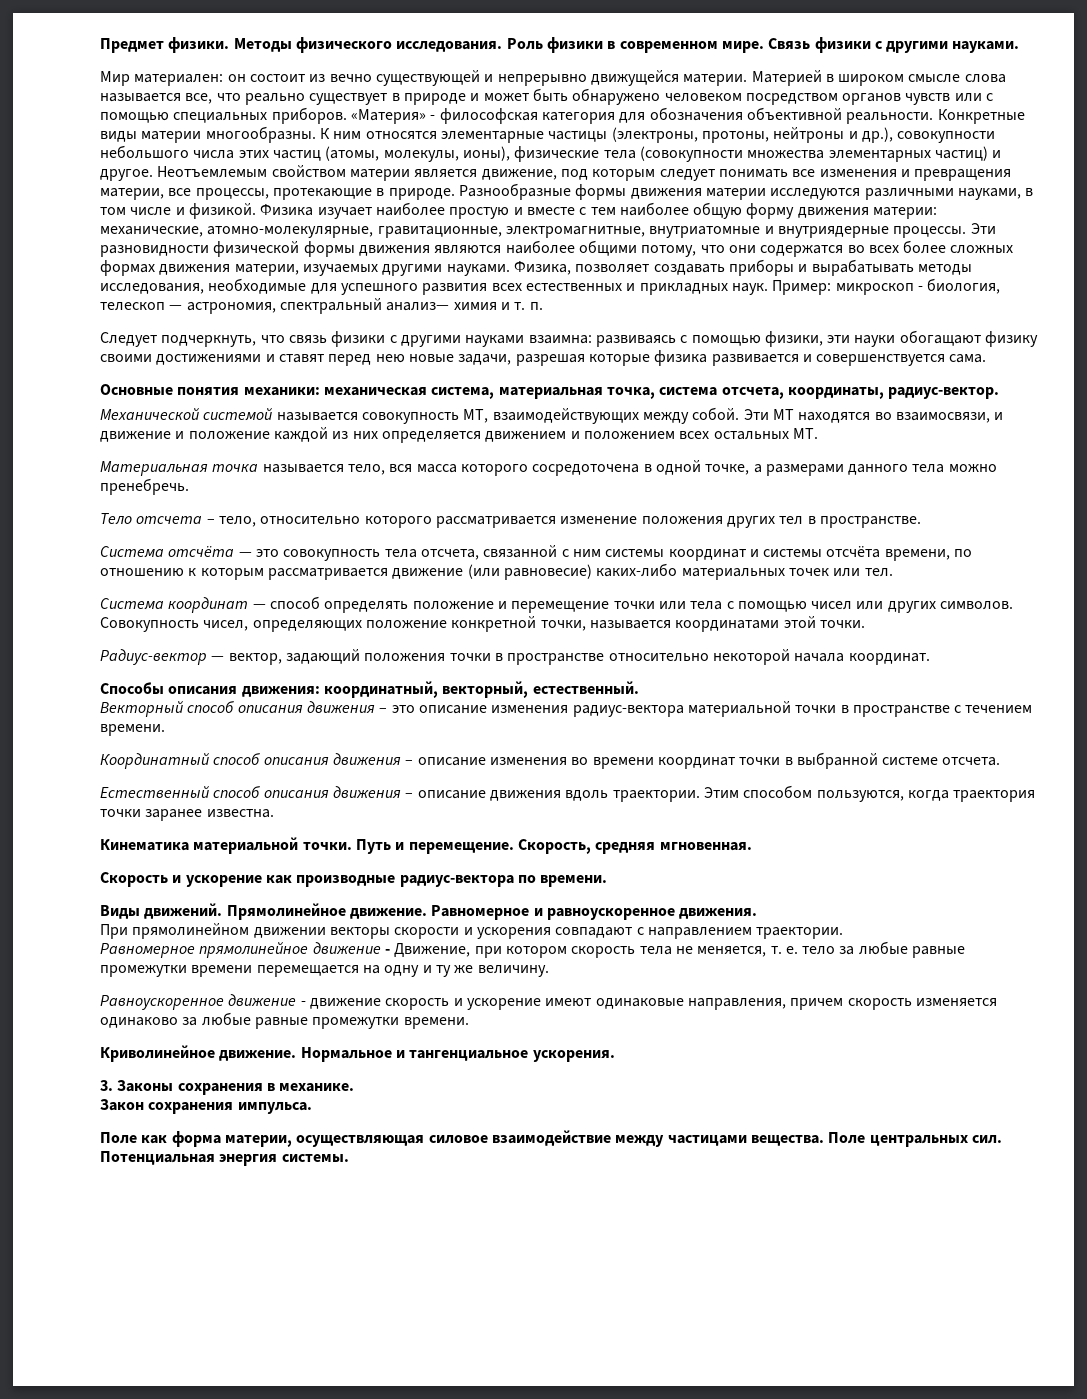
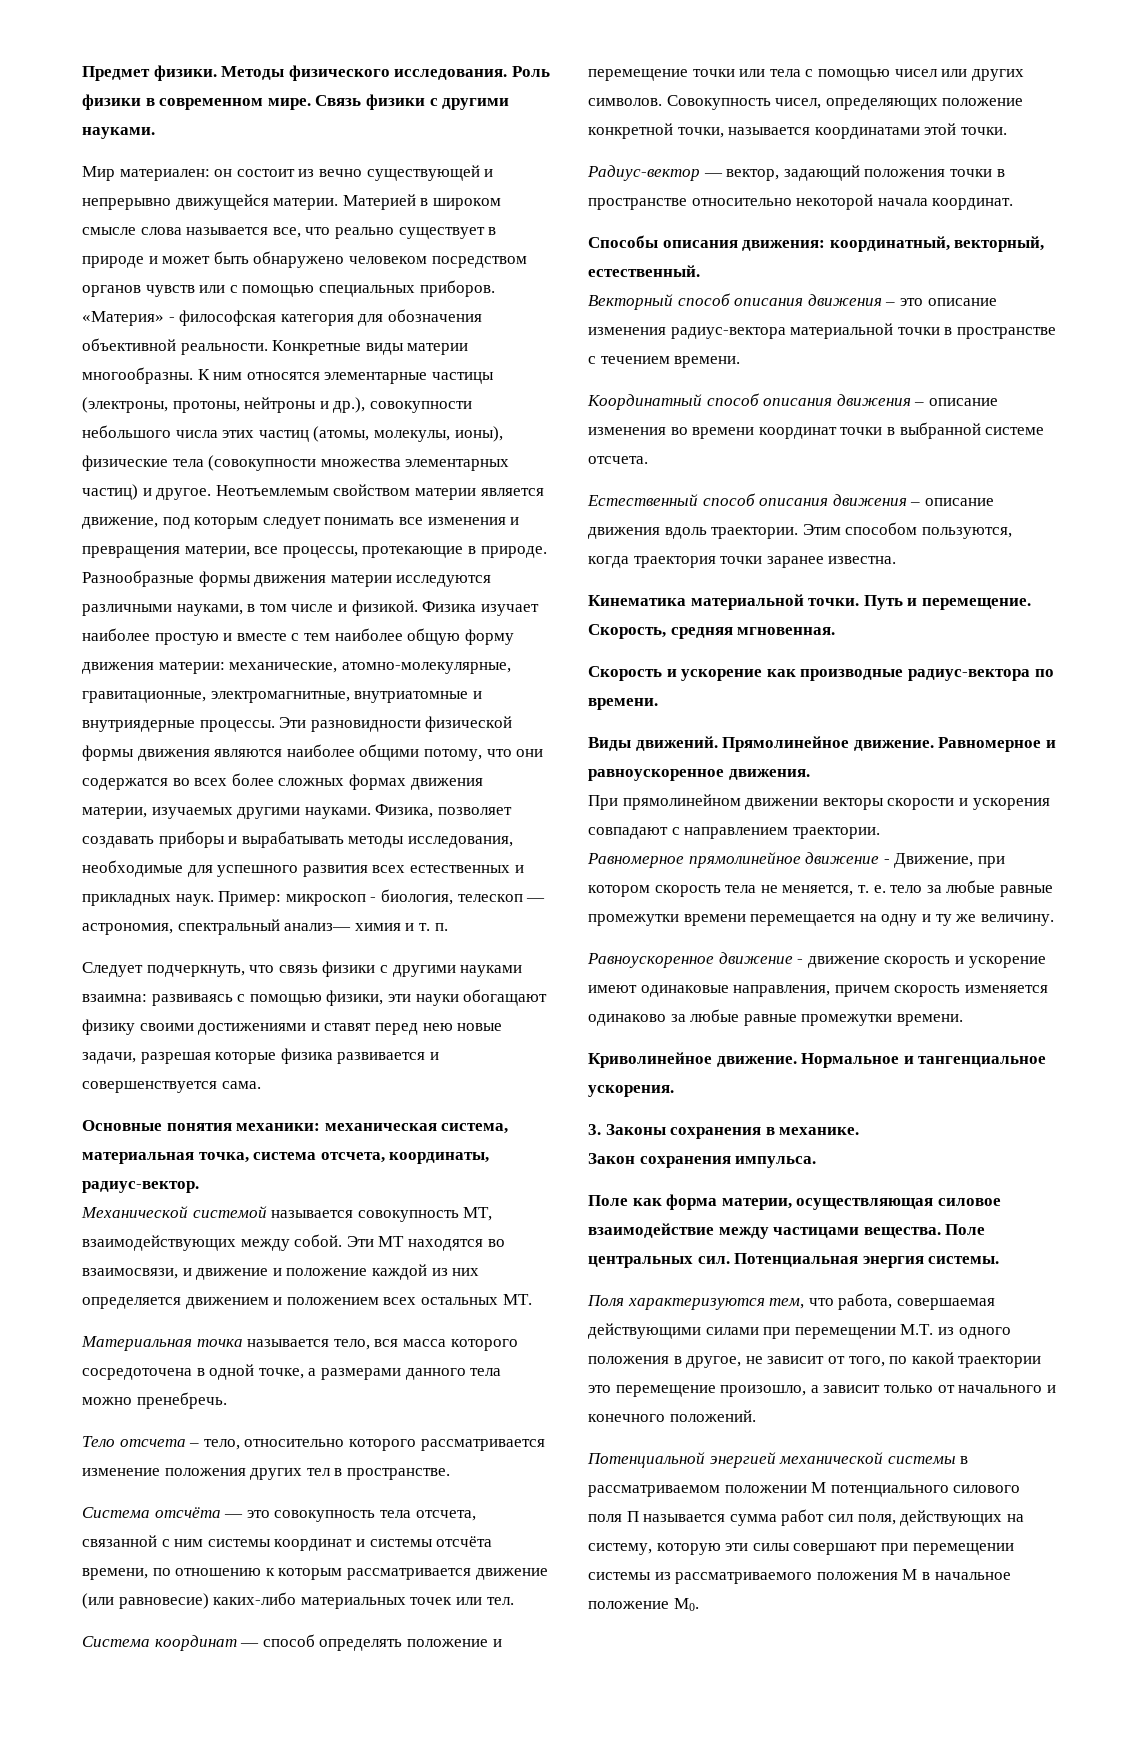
+ Поля характеризуются тем, что работа, совершаемая действующими силами при перемещении М.Т. из одного положения в другое, не зависит от того, по какой траектории это перемещение произошло, а зависит только от начального и конечного положений.
+ Потенциальной энергией механической системы в рассматриваемом положении M потенциального силового поля П называется сумма работ сил поля, действующих на систему, которую эти силы совершают при перемещении системы из рассматриваемого положения M в начальное положение M0.

